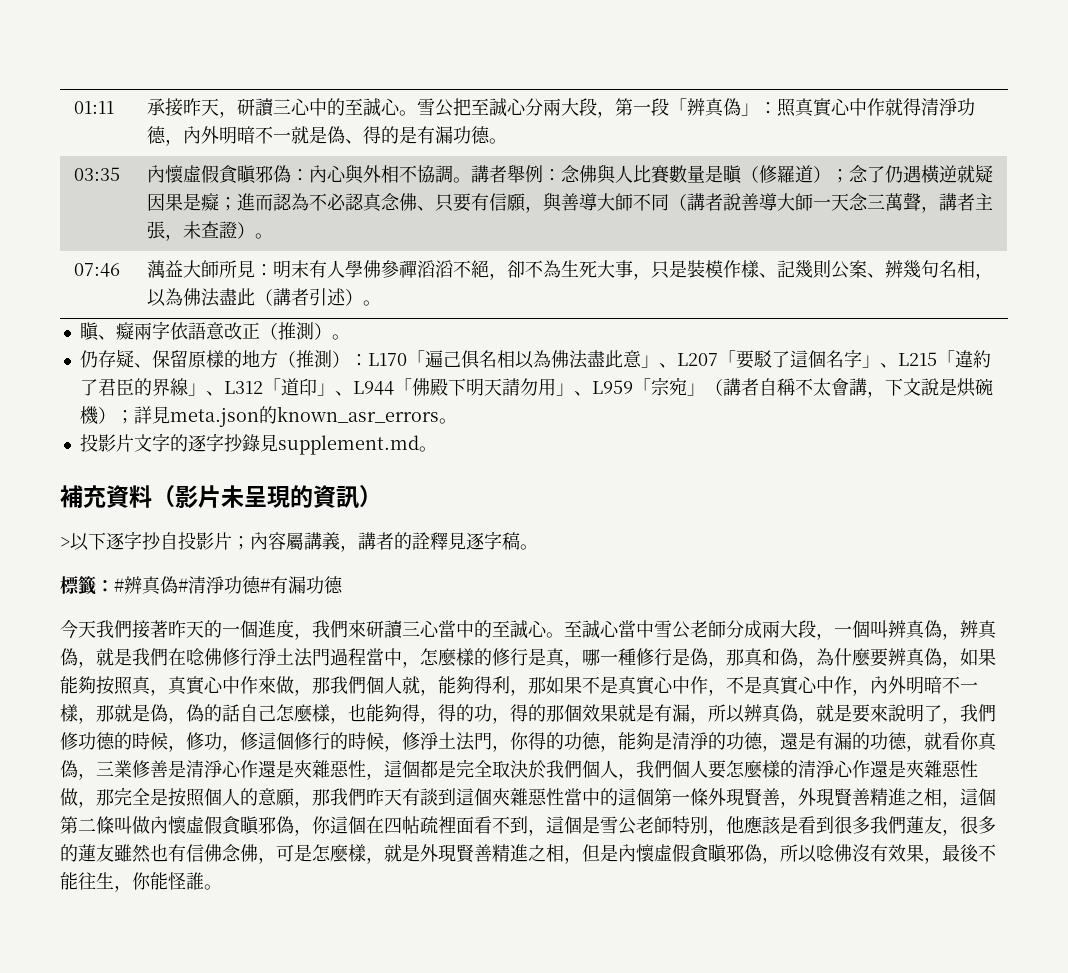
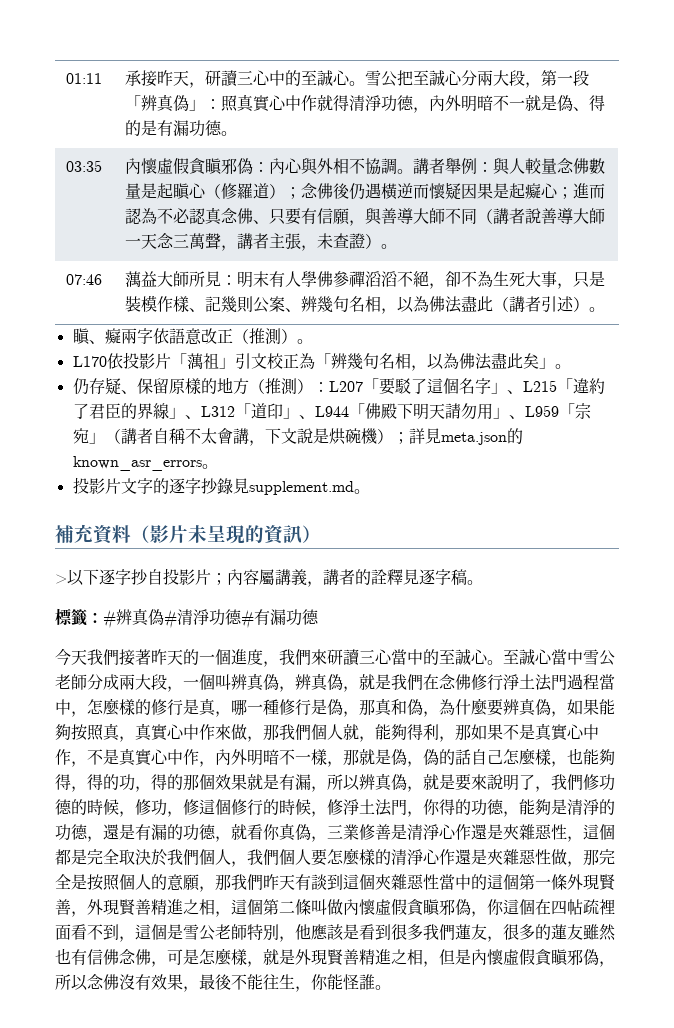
- 講者舉例：念佛與人比賽數量是瞋（修羅道）；念了仍遇橫逆就疑因果是癡；進而認為不必認真念佛、只要有信願，與善導大師不同（講者說善導大師一天念三萬聲，講者主張，未查證）。
+ 講者舉例：與人較量念佛數量是起瞋心（修羅道）；念佛後仍遇橫逆而懷疑因果是起癡心；進而認為不必認真念佛、只要有信願，與善導大師不同（講者說善導大師一天念三萬聲，講者主張，未查證）。
+ L170依投影片「蕅祖」引文校正為「辨幾句名相，以為佛法盡此矣」。
- 仍存疑、保留原樣的地方（推測）：L170「遍己俱名相以為佛法盡此意」、L207「要駁了這個名字」、L215「違約了君臣的界線」、L312「道印」、L944「佛殿下明天請勿用」、L959「宗宛」（講者自稱不太會講，下文說是烘碗機）；詳見meta.json的known_asr_errors。
+ 仍存疑、保留原樣的地方（推測）：L207「要駁了這個名字」、L215「違約了君臣的界線」、L312「道印」、L944「佛殿下明天請勿用」、L959「宗宛」（講者自稱不太會講，下文說是烘碗機）；詳見meta.json的known_asr_errors。
- 至誠心當中雪公老師分成兩大段，一個叫辨真偽，辨真偽，就是我們在唸佛修行淨土法門過程當中，怎麼樣的修行是真，哪一種修行是偽，那真和偽，為什麼要辨真偽，如果能夠按照真，真實心中作來做，那我們個人就，能夠得利，那如果不是真實心中作，不是真實心中作，內外明暗不一樣，那就是偽，偽的話自己怎麼樣，也能夠得，得的功，得的那個效果就是有漏，所以辨真偽，就是要來說明了，我們修功德的時候，修功，修這個修行的時候，修淨土法門，你得的功德，能夠是清淨的功德，還是有漏的功德，就看你真偽，三業修善是清淨心作還是夾雜惡性，這個都是完全取決於我們個人，我們個人要怎麼樣的清淨心作還是夾雜惡性做，那完全是按照個人的意願，那我們昨天有談到這個夾雜惡性當中的這個第一條外現賢善，外現賢善精進之相，這個第二條叫做內懷虛假貪瞋邪偽，你這個在四帖疏裡面看不到，這個是雪公老師特別，他應該是看到很多我們蓮友，很多的蓮友雖然也有信佛念佛，可是怎麼樣，就是外現賢善精進之相，但是內懷虛假貪瞋邪偽，所以唸佛沒有效果，最後不能往生，你能怪誰。
+ 至誠心當中雪公老師分成兩大段，一個叫辨真偽，辨真偽，就是我們在念佛修行淨土法門過程當中，怎麼樣的修行是真，哪一種修行是偽，那真和偽，為什麼要辨真偽，如果能夠按照真，真實心中作來做，那我們個人就，能夠得利，那如果不是真實心中作，不是真實心中作，內外明暗不一樣，那就是偽，偽的話自己怎麼樣，也能夠得，得的功，得的那個效果就是有漏，所以辨真偽，就是要來說明了，我們修功德的時候，修功，修這個修行的時候，修淨土法門，你得的功德，能夠是清淨的功德，還是有漏的功德，就看你真偽，三業修善是清淨心作還是夾雜惡性，這個都是完全取決於我們個人，我們個人要怎麼樣的清淨心作還是夾雜惡性做，那完全是按照個人的意願，那我們昨天有談到這個夾雜惡性當中的這個第一條外現賢善，外現賢善精進之相，這個第二條叫做內懷虛假貪瞋邪偽，你這個在四帖疏裡面看不到，這個是雪公老師特別，他應該是看到很多我們蓮友，很多的蓮友雖然也有信佛念佛，可是怎麼樣，就是外現賢善精進之相，但是內懷虛假貪瞋邪偽，所以念佛沒有效果，最後不能往生，你能怪誰。

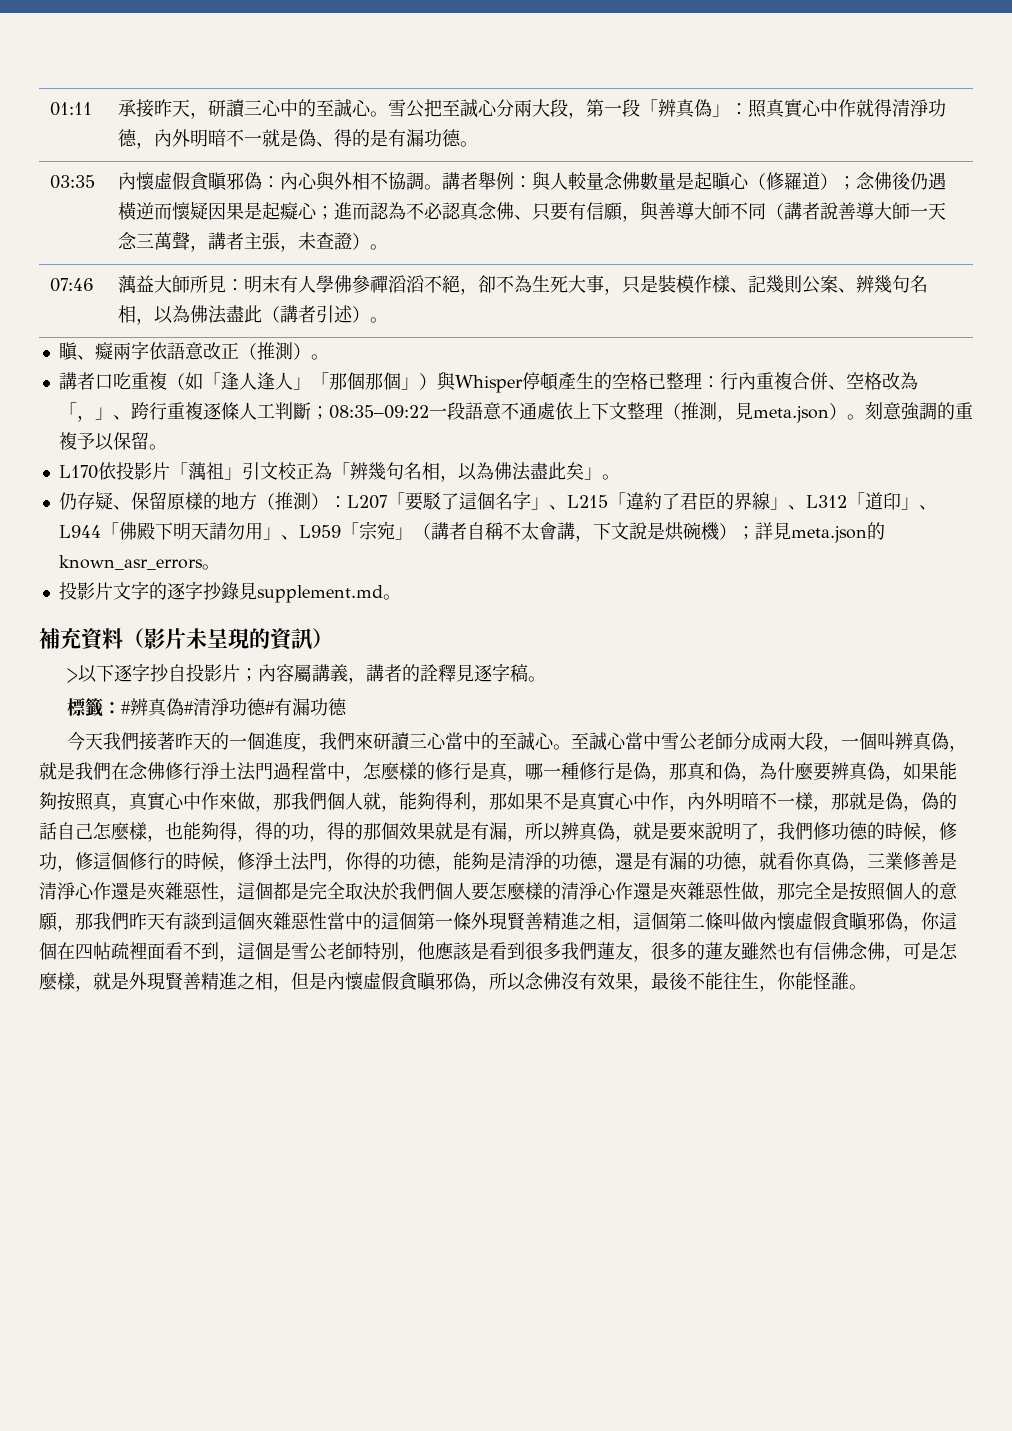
+ 講者口吃重複（如「逢人逢人」「那個那個」）與Whisper停頓產生的空格已整理：行內重複合併、空格改為「，」、跨行重複逐條人工判斷；08:35–09:22一段語意不通處依上下文整理（推測，見meta.json）。刻意強調的重複予以保留。
- 至誠心當中雪公老師分成兩大段，一個叫辨真偽，辨真偽，就是我們在念佛修行淨土法門過程當中，怎麼樣的修行是真，哪一種修行是偽，那真和偽，為什麼要辨真偽，如果能夠按照真，真實心中作來做，那我們個人就，能夠得利，那如果不是真實心中作，不是真實心中作，內外明暗不一樣，那就是偽，偽的話自己怎麼樣，也能夠得，得的功，得的那個效果就是有漏，所以辨真偽，就是要來說明了，我們修功德的時候，修功，修這個修行的時候，修淨土法門，你得的功德，能夠是清淨的功德，還是有漏的功德，就看你真偽，三業修善是清淨心作還是夾雜惡性，這個都是完全取決於我們個人，我們個人要怎麼樣的清淨心作還是夾雜惡性做，那完全是按照個人的意願，那我們昨天有談到這個夾雜惡性當中的這個第一條外現賢善，外現賢善精進之相，這個第二條叫做內懷虛假貪瞋邪偽，你這個在四帖疏裡面看不到，這個是雪公老師特別，他應該是看到很多我們蓮友，很多的蓮友雖然也有信佛念佛，可是怎麼樣，就是外現賢善精進之相，但是內懷虛假貪瞋邪偽，所以念佛沒有效果，最後不能往生，你能怪誰。
+ 至誠心當中雪公老師分成兩大段，一個叫辨真偽，就是我們在念佛修行淨土法門過程當中，怎麼樣的修行是真，哪一種修行是偽，那真和偽，為什麼要辨真偽，如果能夠按照真，真實心中作來做，那我們個人就，能夠得利，那如果不是真實心中作，內外明暗不一樣，那就是偽，偽的話自己怎麼樣，也能夠得，得的功，得的那個效果就是有漏，所以辨真偽，就是要來說明了，我們修功德的時候，修功，修這個修行的時候，修淨土法門，你得的功德，能夠是清淨的功德，還是有漏的功德，就看你真偽，三業修善是清淨心作還是夾雜惡性，這個都是完全取決於我們個人要怎麼樣的清淨心作還是夾雜惡性做，那完全是按照個人的意願，那我們昨天有談到這個夾雜惡性當中的這個第一條外現賢善精進之相，這個第二條叫做內懷虛假貪瞋邪偽，你這個在四帖疏裡面看不到，這個是雪公老師特別，他應該是看到很多我們蓮友，很多的蓮友雖然也有信佛念佛，可是怎麼樣，就是外現賢善精進之相，但是內懷虛假貪瞋邪偽，所以念佛沒有效果，最後不能往生，你能怪誰。

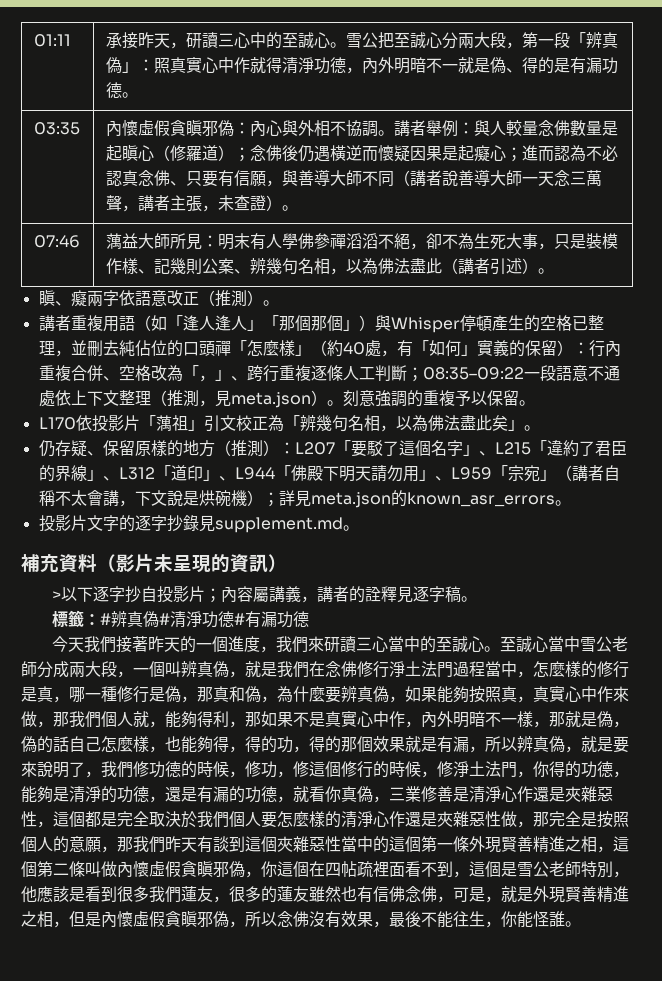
- 講者口吃重複（如「逢人逢人」「那個那個」）與Whisper停頓產生的空格已整理：行內重複合併、空格改為「，」、跨行重複逐條人工判斷；08:35–09:22一段語意不通處依上下文整理（推測，見meta.json）。
+ 講者重複用語（如「逢人逢人」「那個那個」）與Whisper停頓產生的空格已整理，並刪去純佔位的口頭禪「怎麼樣」（約40處，有「如何」實義的保留）：行內重複合併、空格改為「，」、跨行重複逐條人工判斷；08:35–09:22一段語意不通處依上下文整理（推測，見meta.json）。
- 至誠心當中雪公老師分成兩大段，一個叫辨真偽，就是我們在念佛修行淨土法門過程當中，怎麼樣的修行是真，哪一種修行是偽，那真和偽，為什麼要辨真偽，如果能夠按照真，真實心中作來做，那我們個人就，能夠得利，那如果不是真實心中作，內外明暗不一樣，那就是偽，偽的話自己怎麼樣，也能夠得，得的功，得的那個效果就是有漏，所以辨真偽，就是要來說明了，我們修功德的時候，修功，修這個修行的時候，修淨土法門，你得的功德，能夠是清淨的功德，還是有漏的功德，就看你真偽，三業修善是清淨心作還是夾雜惡性，這個都是完全取決於我們個人要怎麼樣的清淨心作還是夾雜惡性做，那完全是按照個人的意願，那我們昨天有談到這個夾雜惡性當中的這個第一條外現賢善精進之相，這個第二條叫做內懷虛假貪瞋邪偽，你這個在四帖疏裡面看不到，這個是雪公老師特別，他應該是看到很多我們蓮友，很多的蓮友雖然也有信佛念佛，可是怎麼樣，就是外現賢善精進之相，但是內懷虛假貪瞋邪偽，所以念佛沒有效果，最後不能往生，你能怪誰。
+ 至誠心當中雪公老師分成兩大段，一個叫辨真偽，就是我們在念佛修行淨土法門過程當中，怎麼樣的修行是真，哪一種修行是偽，那真和偽，為什麼要辨真偽，如果能夠按照真，真實心中作來做，那我們個人就，能夠得利，那如果不是真實心中作，內外明暗不一樣，那就是偽，偽的話自己怎麼樣，也能夠得，得的功，得的那個效果就是有漏，所以辨真偽，就是要來說明了，我們修功德的時候，修功，修這個修行的時候，修淨土法門，你得的功德，能夠是清淨的功德，還是有漏的功德，就看你真偽，三業修善是清淨心作還是夾雜惡性，這個都是完全取決於我們個人要怎麼樣的清淨心作還是夾雜惡性做，那完全是按照個人的意願，那我們昨天有談到這個夾雜惡性當中的這個第一條外現賢善精進之相，這個第二條叫做內懷虛假貪瞋邪偽，你這個在四帖疏裡面看不到，這個是雪公老師特別，他應該是看到很多我們蓮友，很多的蓮友雖然也有信佛念佛，可是，就是外現賢善精進之相，但是內懷虛假貪瞋邪偽，所以念佛沒有效果，最後不能往生，你能怪誰。

